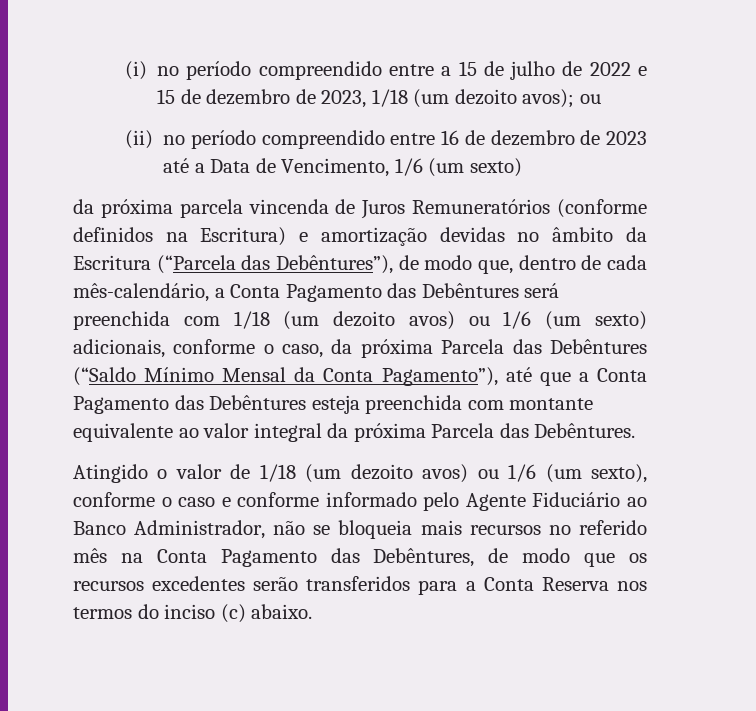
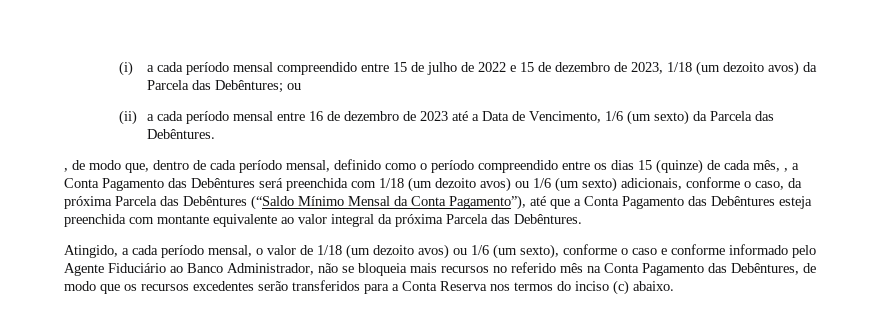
- (i) no período compreendido entre a 15 de julho de 2022 e 15 de dezembro de 2023, 1/18 (um dezoito avos); ou
- (ii) no período compreendido entre 16 de dezembro de 2023 até a Data de Vencimento, 1/6 (um sexto)
- da próxima parcela vincenda de Juros Remuneratórios (conforme definidos na Escritura) e amortização devidas no âmbito da Escritura (“Parcela das Debêntures”), de modo que, dentro de cada mês-calendário, a Conta Pagamento das Debêntures será preenchida com 1/18 (um dezoito avos) ou 1/6 (um sexto) adicionais, conforme o caso, da próxima Parcela das Debêntures (“Saldo Mínimo Mensal da Conta Pagamento”), até que a Conta Pagamento das Debêntures esteja preenchida com montante equivalente ao valor integral da próxima Parcela das Debêntures.
+ (i) a cada período mensal compreendido entre 15 de julho de 2022 e 15 de dezembro de 2023, 1/18 (um dezoito avos) da Parcela das Debêntures; ou
+ (ii) a cada período mensal entre 16 de dezembro de 2023 até a Data de Vencimento, 1/6 (um sexto) da Parcela das Debêntures.
+ , de modo que, dentro de cada período mensal, definido como o período compreendido entre os dias 15 (quinze) de cada mês, , a Conta Pagamento das Debêntures será preenchida com 1/18 (um dezoito avos) ou 1/6 (um sexto) adicionais, conforme o caso, da próxima Parcela das Debêntures (“Saldo Mínimo Mensal da Conta Pagamento”), até que a Conta Pagamento das Debêntures esteja preenchida com montante equivalente ao valor integral da próxima Parcela das Debêntures.
- Atingido o valor de 1/18 (um dezoito avos) ou 1/6 (um sexto), conforme o caso e conforme informado pelo Agente Fiduciário ao Banco Administrador, não se bloqueia mais recursos no referido mês na Conta Pagamento das Debêntures, de modo que os recursos excedentes serão transferidos para a Conta Reserva nos termos do inciso (c) abaixo.
+ Atingido, a cada período mensal, o valor de 1/18 (um dezoito avos) ou 1/6 (um sexto), conforme o caso e conforme informado pelo Agente Fiduciário ao Banco Administrador, não se bloqueia mais recursos no referido mês na Conta Pagamento das Debêntures, de modo que os recursos excedentes serão transferidos para a Conta Reserva nos termos do inciso (c) abaixo.

